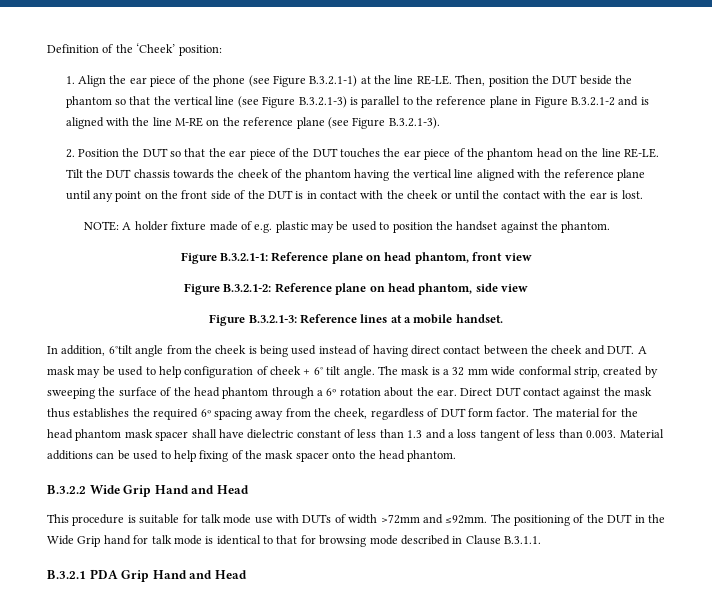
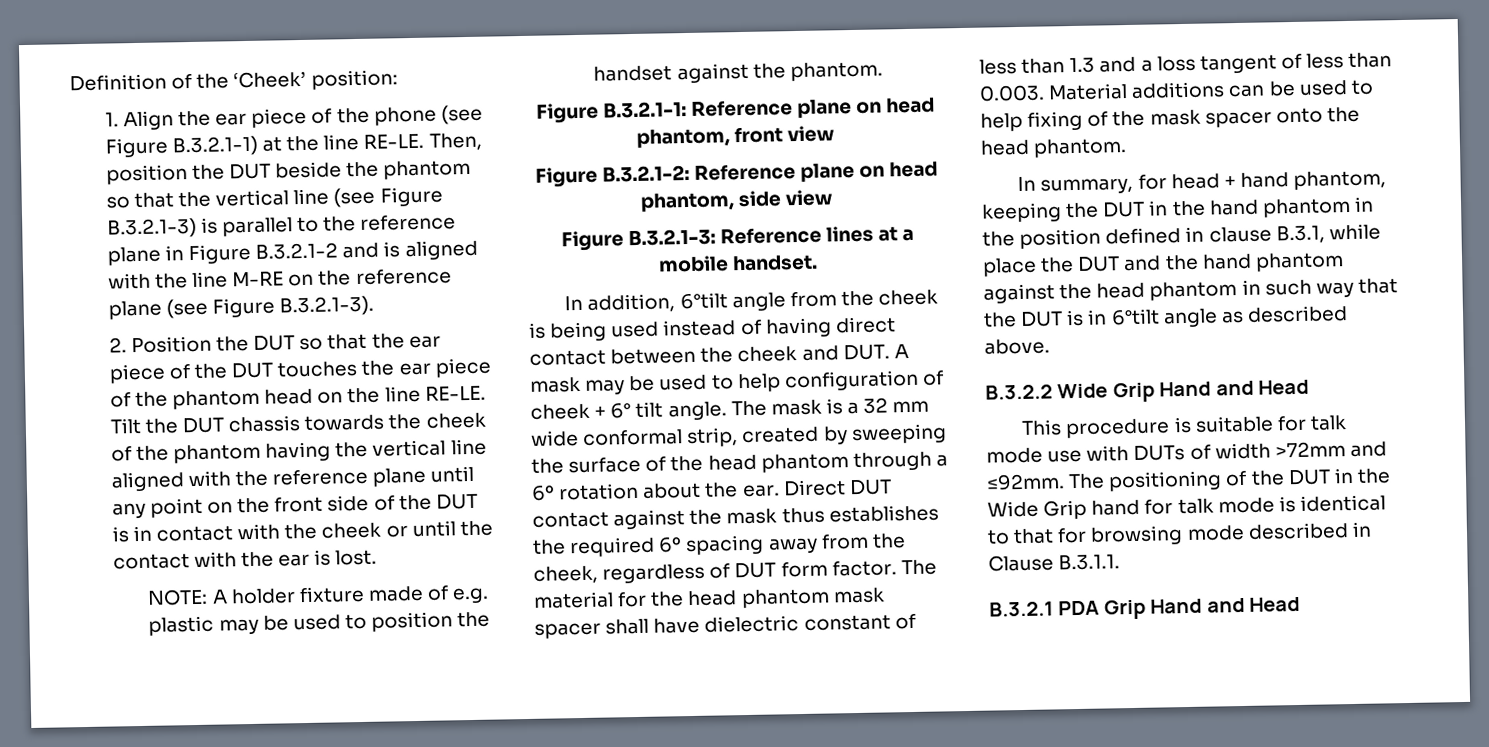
+ In summary, for head + hand phantom, keeping the DUT in the hand phantom in the position defined in clause B.3.1, while place the DUT and the hand phantom against the head phantom in such way that the DUT is in 6°tilt angle as described above.

